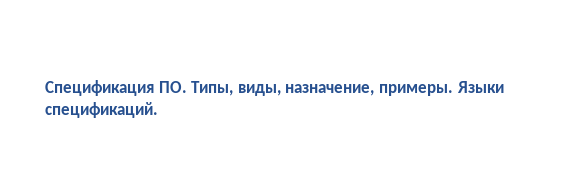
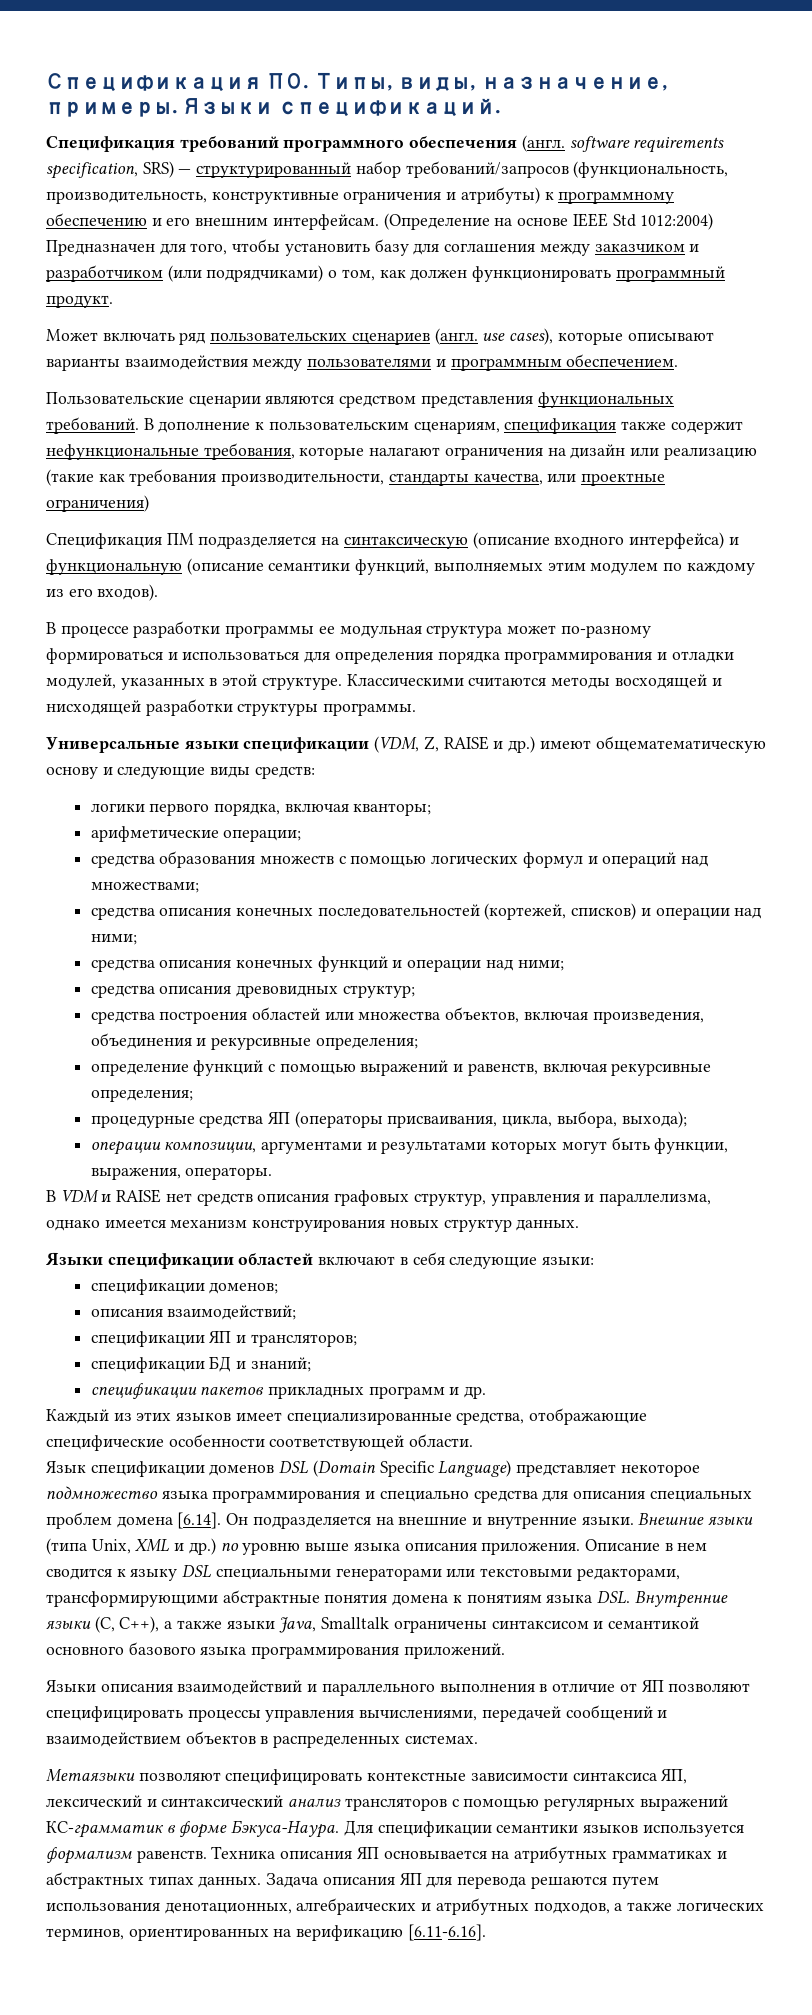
+ Спецификация требований программного обеспечения (англ. software requirements specification, SRS) — структурированный набор требований/запросов (функциональность, производительность, конструктивные ограничения и атрибуты) к программному обеспечению и его внешним интерфейсам. (Определение на основе IEEE Std 1012:2004) Предназначен для того, чтобы установить базу для соглашения между заказчиком и разработчиком (или подрядчиками) о том, как должен функционировать программный продукт.
+ Может включать ряд пользовательских сценариев (англ. use cases), которые описывают варианты взаимодействия между пользователями и программным обеспечением.
+ Пользовательские сценарии являются средством представления функциональных требований. В дополнение к пользовательским сценариям, спецификация также содержит нефункциональные требования, которые налагают ограничения на дизайн или реализацию (такие как требования производительности, стандарты качества, или проектные ограничения)
+ Спецификация ПМ подразделяется на синтаксическую (описание входного интерфейса) и функциональную (описание семантики функций, выполняемых этим модулем по каждому из его входов).
+ В процессе разработки программы ее модульная структура может по-разному формироваться и использоваться для определения порядка программирования и отладки модулей, указанных в этой структуре. Классическими считаются методы восходящей и нисходящей разработки структуры программы.
+ Универсальные языки спецификации (VDM, Z, RAISE и др.) имеют общематематическую основу и следующие виды средств:
+ логики первого порядка, включая кванторы;
+ арифметические операции;
+ средства образования множеств с помощью логических формул и операций над множествами;
+ средства описания конечных последовательностей (кортежей, списков) и операции над ними;
+ средства описания конечных функций и операции над ними;
+ средства описания древовидных структур;
+ средства построения областей или множества объектов, включая произведения, объединения и рекурсивные определения;
+ определение функций с помощью выражений и равенств, включая рекурсивные определения;
+ процедурные средства ЯП (операторы присваивания, цикла, выбора, выхода);
+ операции композиции, аргументами и результатами которых могут быть функции, выражения, операторы.
+ В VDM и RAISE нет средств описания графовых структур, управления и параллелизма, однако имеется механизм конструирования новых структур данных.
+ Языки спецификации областей включают в себя следующие языки:
+ спецификации доменов;
+ описания взаимодействий;
+ спецификации ЯП и трансляторов;
+ спецификации БД и знаний;
+ спецификации пакетов прикладных программ и др.
+ Каждый из этих языков имеет специализированные средства, отображающие специфические особенности соответствующей области.
+ Язык спецификации доменов DSL (Domain Specific Language) представляет некоторое подмножество языка программирования и специально средства для описания специальных проблем домена [6.14]. Он подразделяется на внешние и внутренние языки. Внешние языки (типа Unix, XML и др.) по уровню выше языка описания приложения. Описание в нем сводится к языку DSL специальными генераторами или текстовыми редакторами, трансформирующими абстрактные понятия домена к понятиям языка DSL. Внутренние языки (С, С++), а также языки Java, Smalltalk ограничены синтаксисом и семантикой основного базового языка программирования приложений.
+ Языки описания взаимодействий и параллельного выполнения в отличие от ЯП позволяют специфицировать процессы управления вычислениями, передачей сообщений и взаимодействием объектов в распределенных системах.
+ Метаязыки позволяют специфицировать контекстные зависимости синтаксиса ЯП, лексический и синтаксический анализ трансляторов с помощью регулярных выражений КС-грамматик в форме Бэкуса-Наура. Для спецификации семантики языков используется формализм равенств. Техника описания ЯП основывается на атрибутных грамматиках и абстрактных типах данных. Задача описания ЯП для перевода решаются путем использования денотационных, алгебраических и атрибутных подходов, а также логических терминов, ориентированных на верификацию [6.11-6.16].

